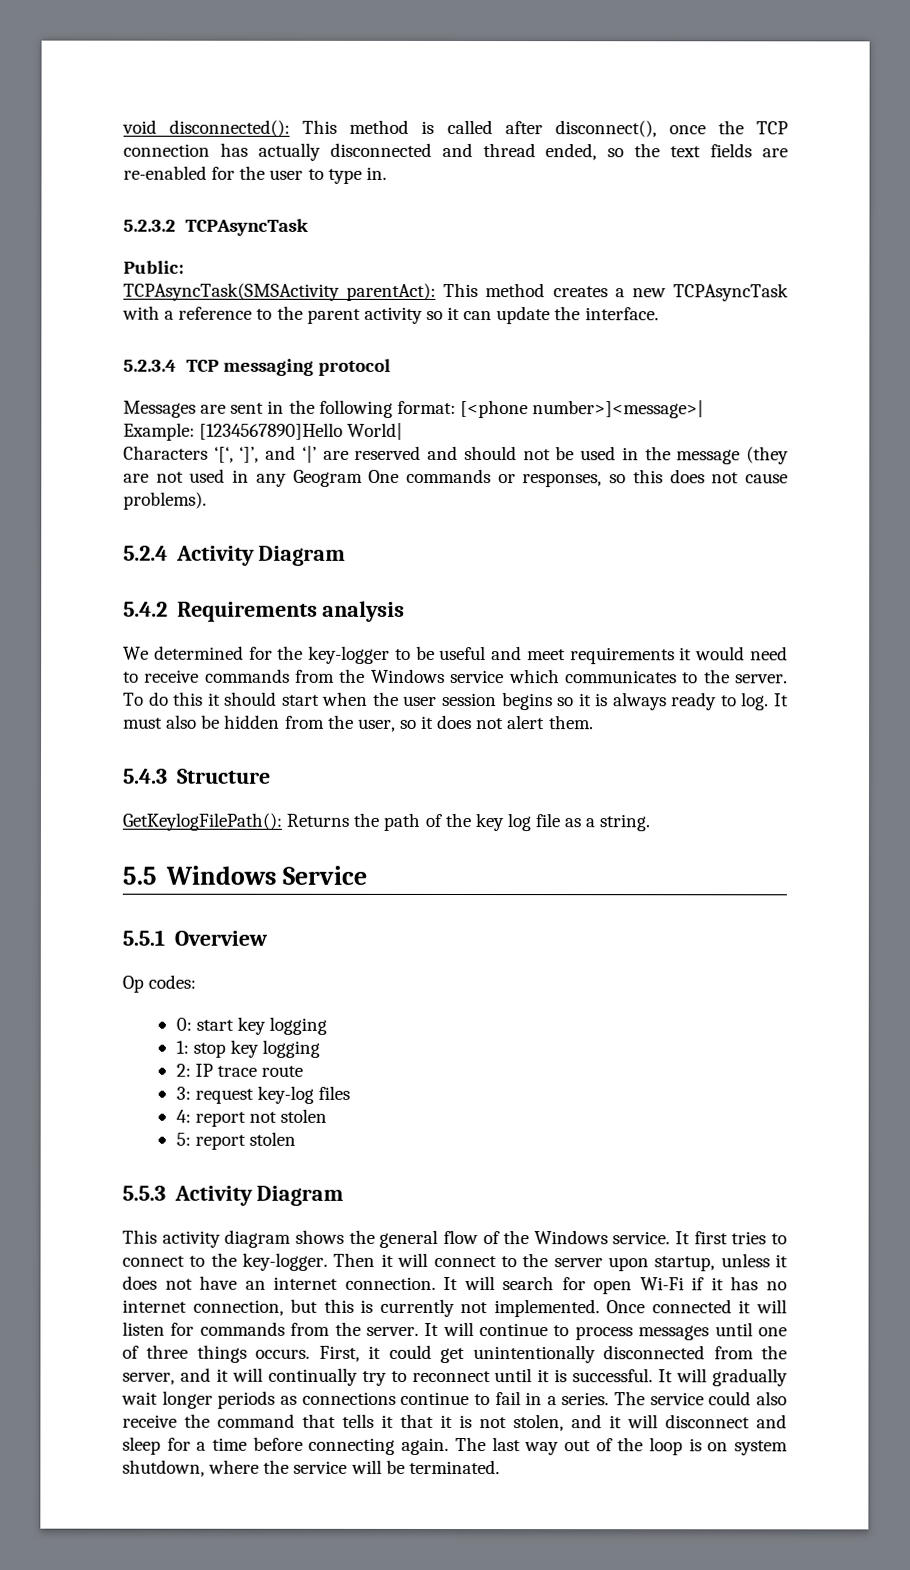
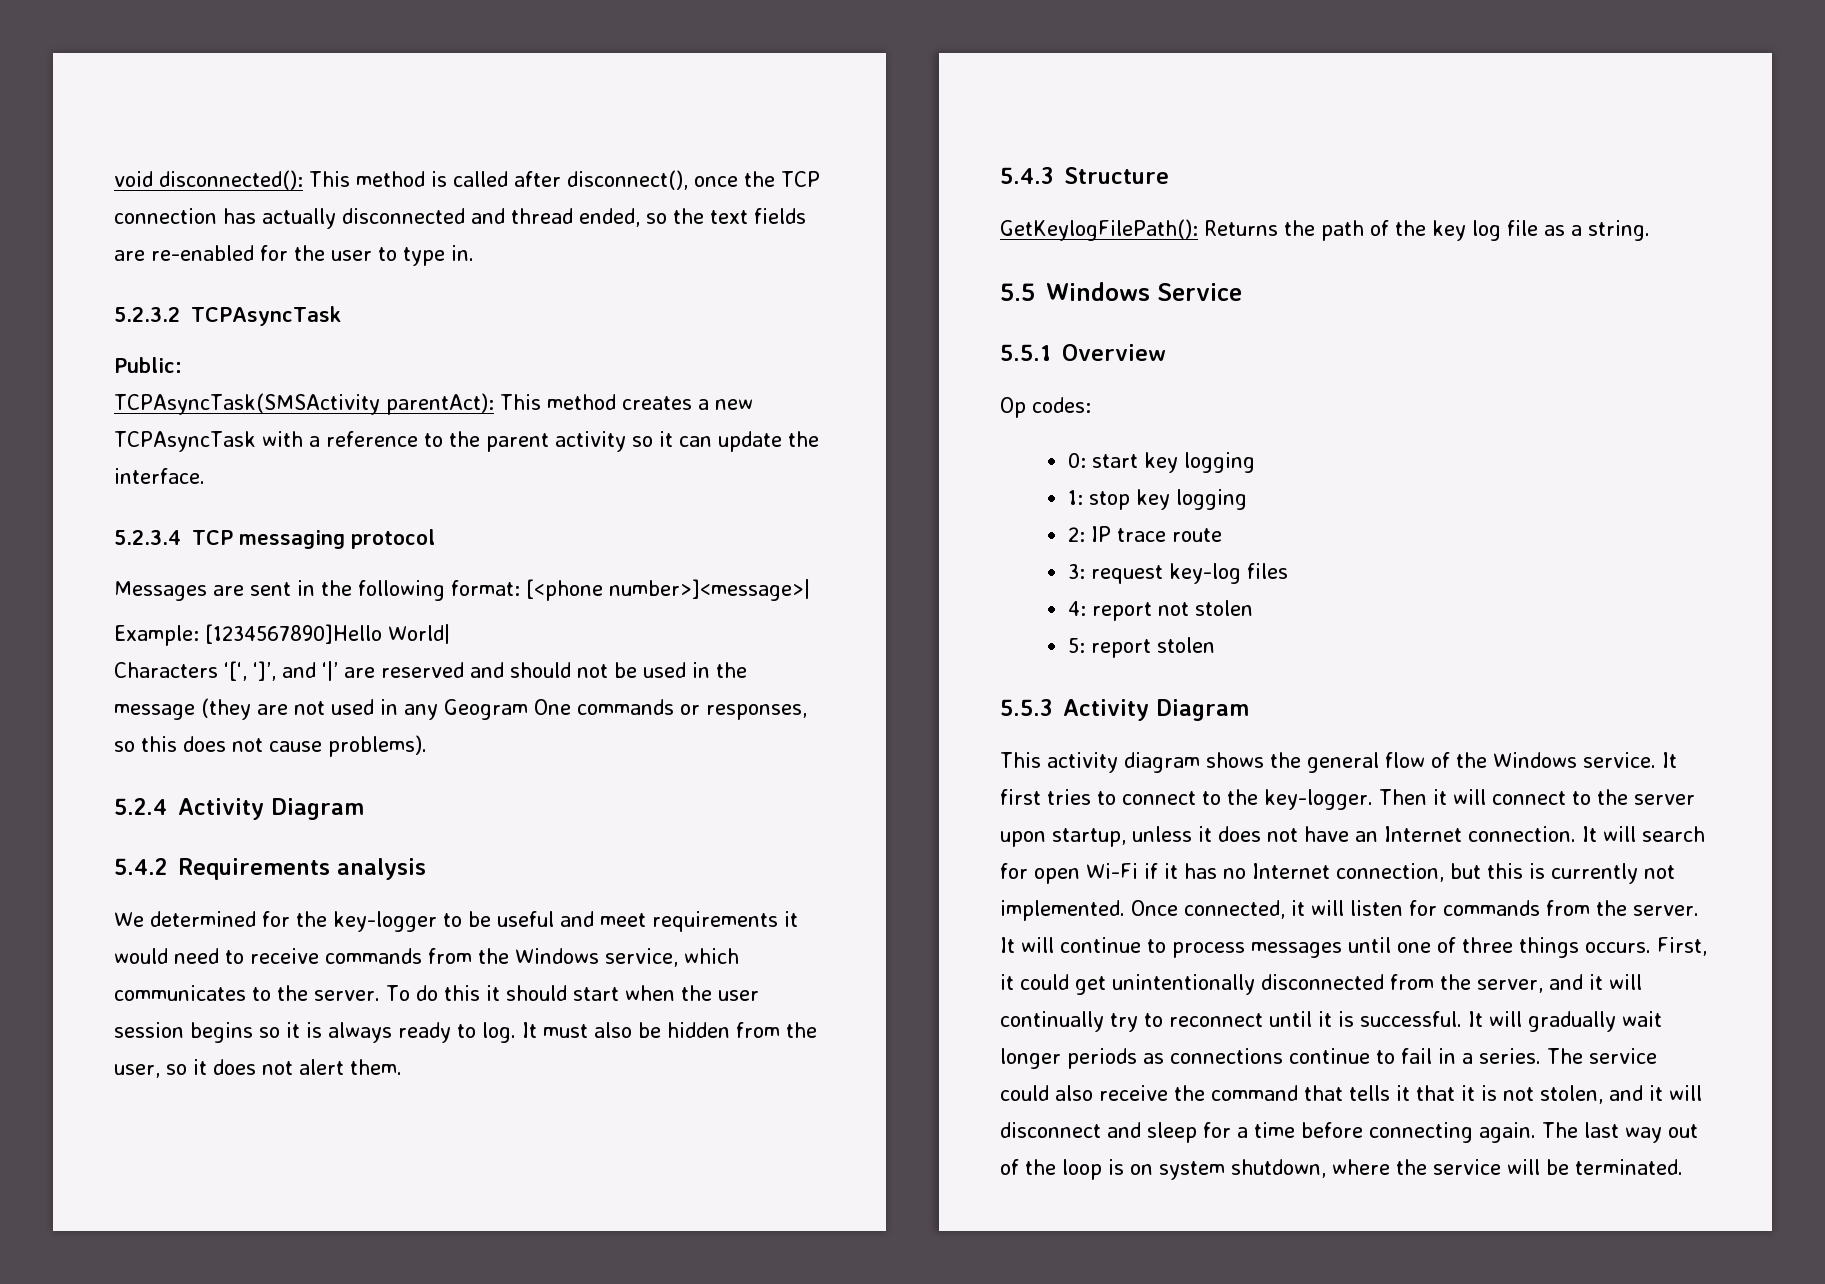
- We determined for the key-logger to be useful and meet requirements it would need to receive commands from the Windows service which communicates to the server.
+ We determined for the key-logger to be useful and meet requirements it would need to receive commands from the Windows service, which communicates to the server.
- Then it will connect to the server upon startup, unless it does not have an internet connection.
+ Then it will connect to the server upon startup, unless it does not have an Internet connection.
- It will search for open Wi-Fi if it has no internet connection, but this is currently not implemented.
+ It will search for open Wi-Fi if it has no Internet connection, but this is currently not implemented.
- Once connected it will listen for commands from the server.
+ Once connected, it will listen for commands from the server.

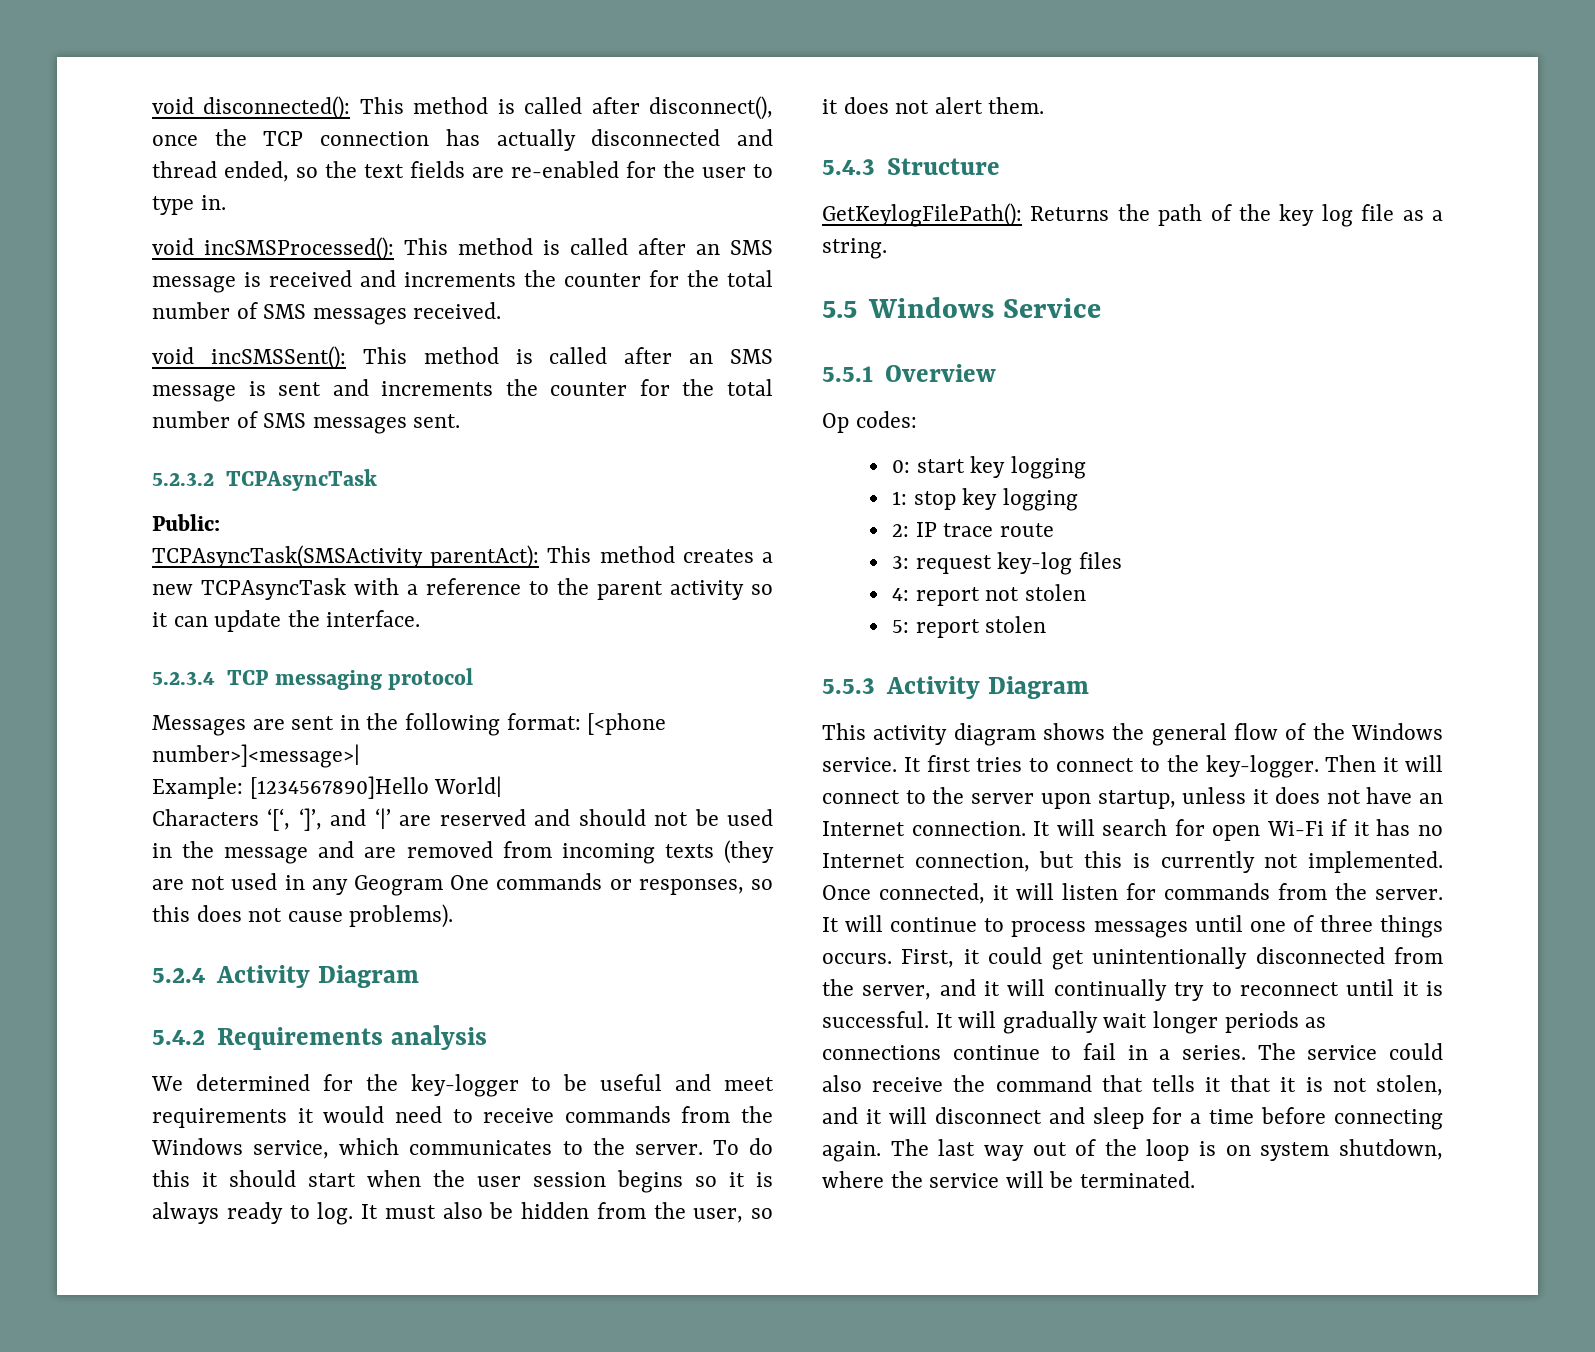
+ void incSMSProcessed(): This method is called after an SMS message is received and increments the counter for the total number of SMS messages received.
+ void incSMSSent(): This method is called after an SMS message is sent and increments the counter for the total number of SMS messages sent.
- Characters ‘[‘, ‘]’, and ‘|’ are reserved and should not be used in the message (they are not used in any Geogram One commands or responses, so this does not cause problems).
+ Characters ‘[‘, ‘]’, and ‘|’ are reserved and should not be used in the message and are removed from incoming texts (they are not used in any Geogram One commands or responses, so this does not cause problems).

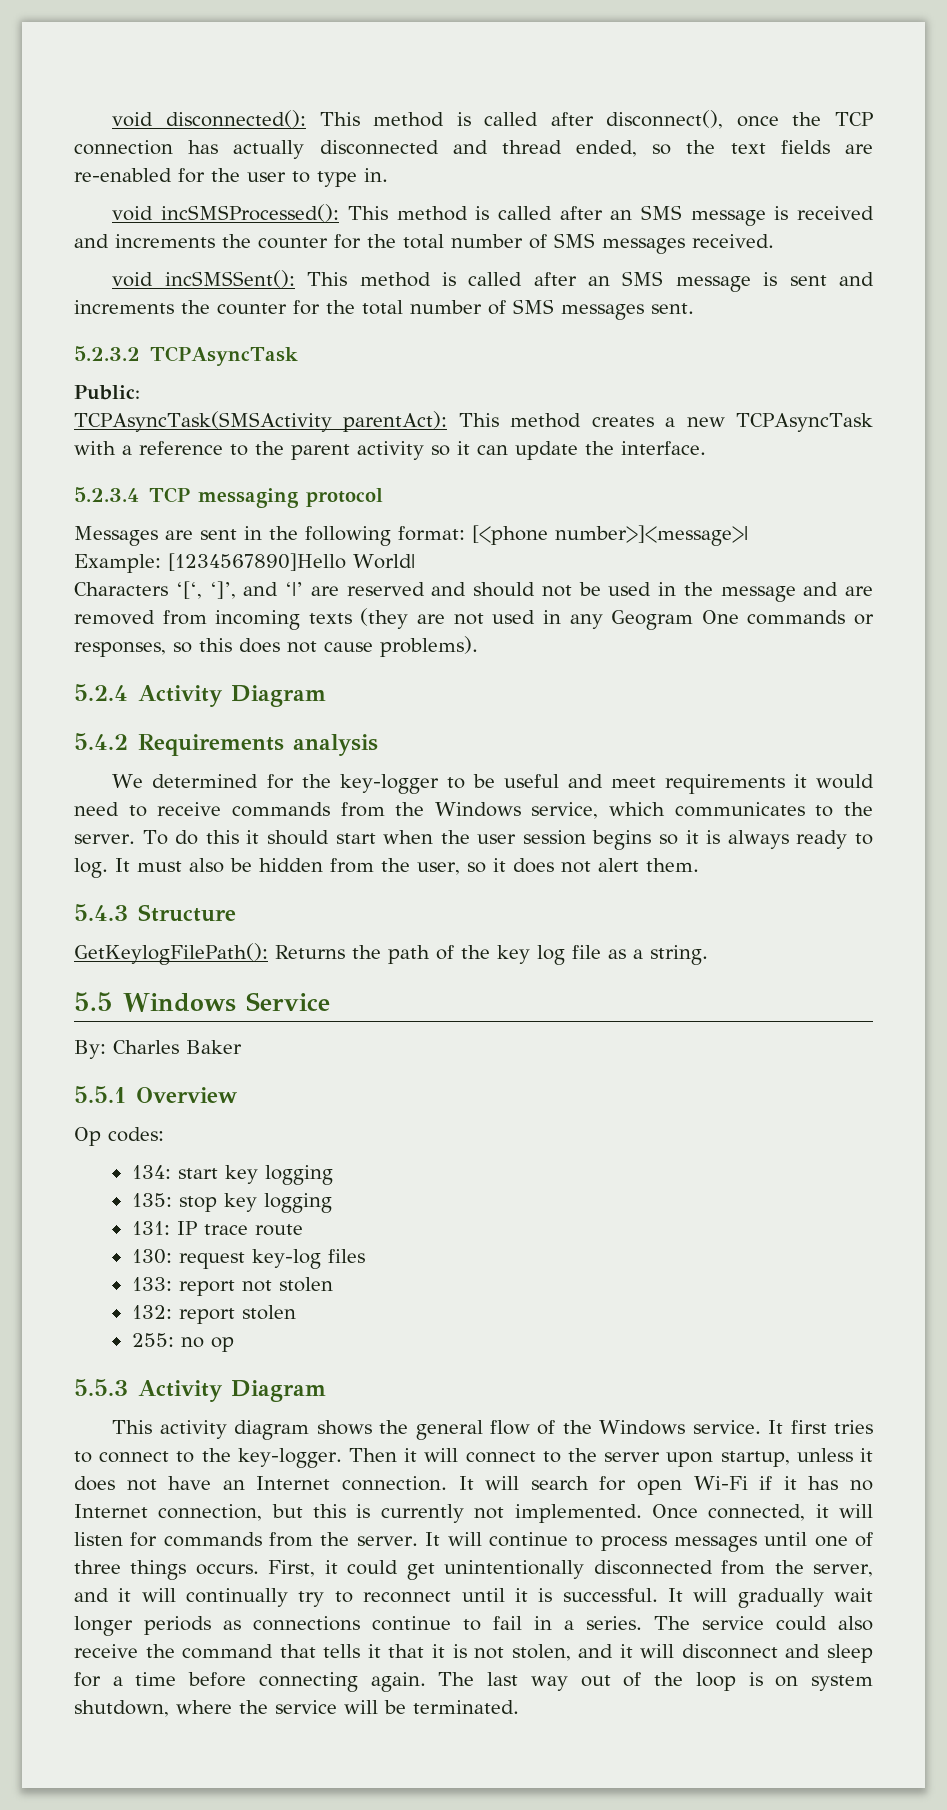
+ By: Charles Baker
- 0: start key logging
+ 134: start key logging
- 1: stop key logging
+ 135: stop key logging
- 2: IP trace route
+ 131: IP trace route
- 3: request key-log files
+ 130: request key-log files
- 4: report not stolen
+ 133: report not stolen
- 5: report stolen
+ 132: report stolen
+ 255: no op

